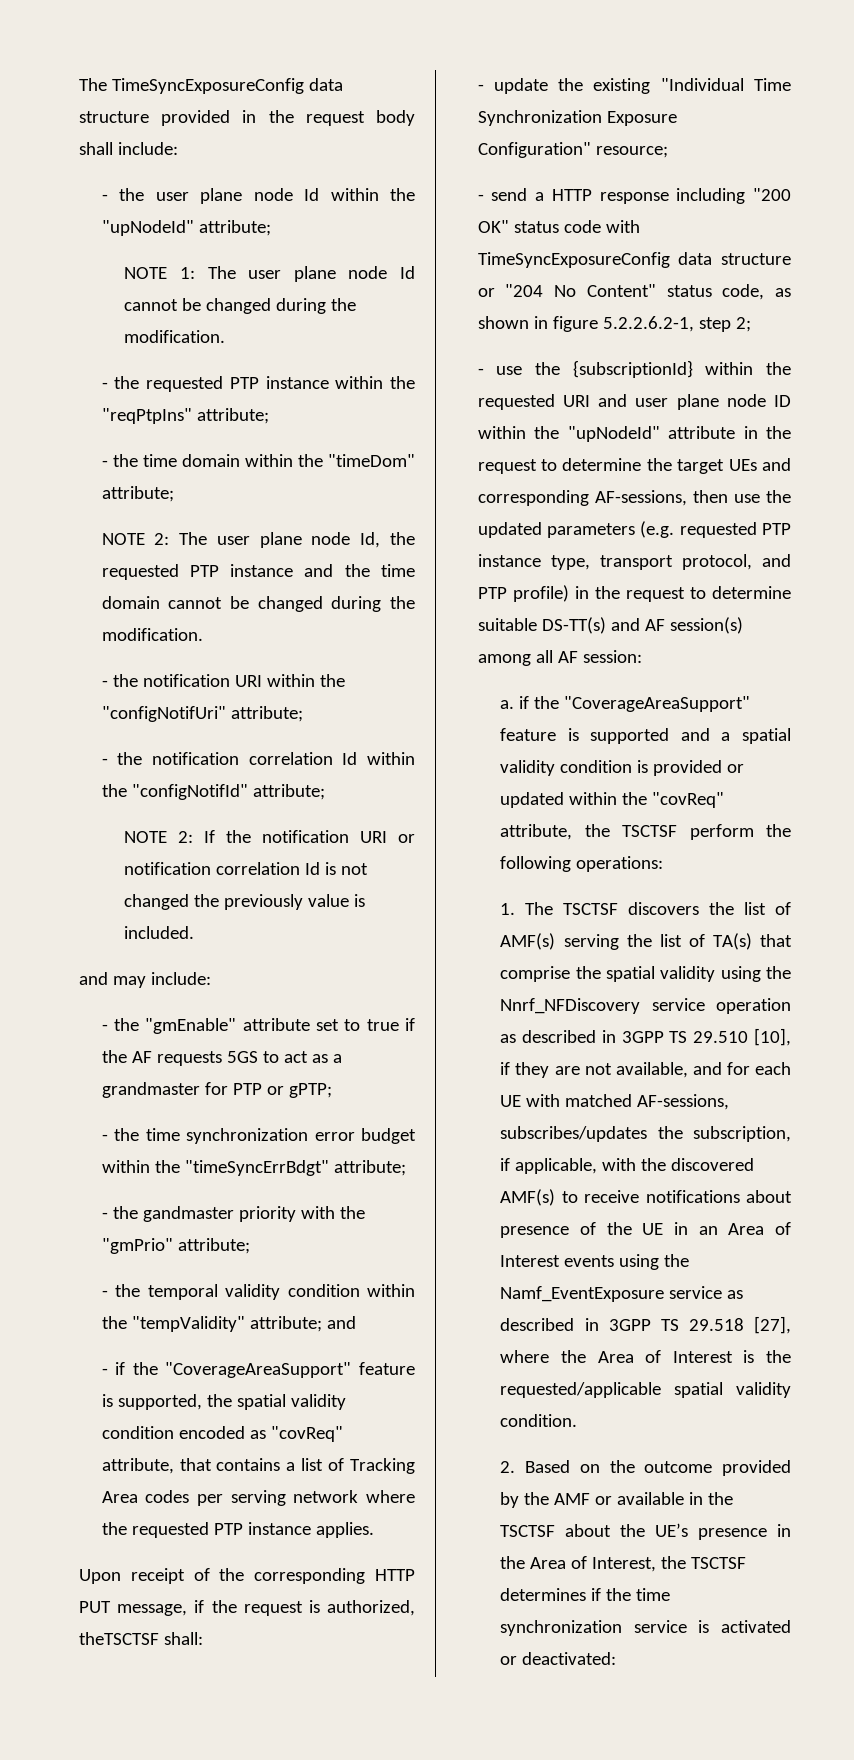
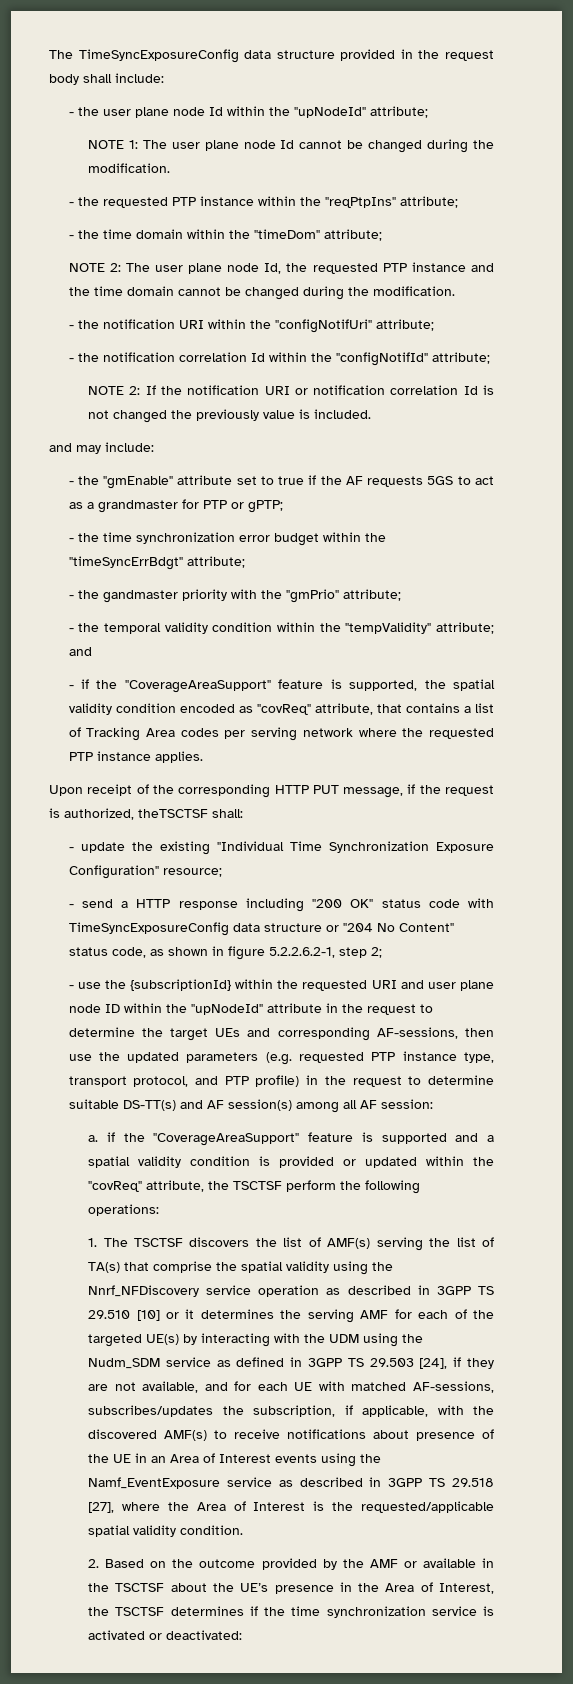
- 1. The TSCTSF discovers the list of AMF(s) serving the list of TA(s) that comprise the spatial validity using the Nnrf_NFDiscovery service operation as described in 3GPP TS 29.510 [10], if they are not available, and for each UE with matched AF-sessions, subscribes/updates the subscription, if applicable, with the discovered AMF(s) to receive notifications about presence of the UE in an Area of Interest events using the Namf_EventExposure service as described in 3GPP TS 29.518 [27], where the Area of Interest is the requested/applicable spatial validity condition.
+ 1. The TSCTSF discovers the list of AMF(s) serving the list of TA(s) that comprise the spatial validity using the Nnrf_NFDiscovery service operation as described in 3GPP TS 29.510 [10] or it determines the serving AMF for each of the targeted UE(s) by interacting with the UDM using the Nudm_SDM service as defined in 3GPP TS 29.503 [24], if they are not available, and for each UE with matched AF-sessions, subscribes/updates the subscription, if applicable, with the discovered AMF(s) to receive notifications about presence of the UE in an Area of Interest events using the Namf_EventExposure service as described in 3GPP TS 29.518 [27], where the Area of Interest is the requested/applicable spatial validity condition.

